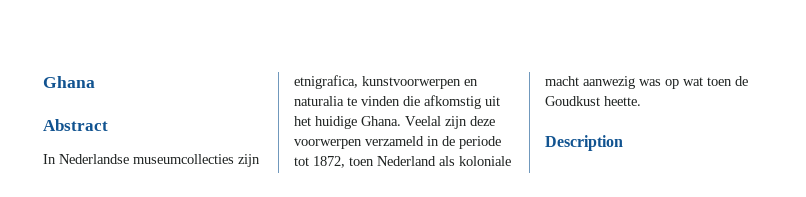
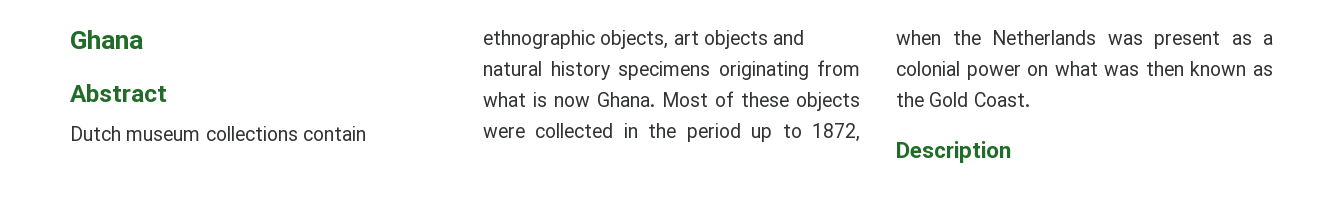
- In Nederlandse museumcollecties zijn etnigrafica, kunstvoorwerpen en naturalia te vinden die afkomstig uit het huidige Ghana. Veelal zijn deze voorwerpen verzameld in de periode tot 1872, toen Nederland als koloniale macht aanwezig was op wat toen de Goudkust heette.
+ Dutch museum collections contain ethnographic objects, art objects and natural history specimens originating from what is now Ghana. Most of these objects were collected in the period up to 1872, when the Netherlands was present as a colonial power on what was then known as the Gold Coast.

